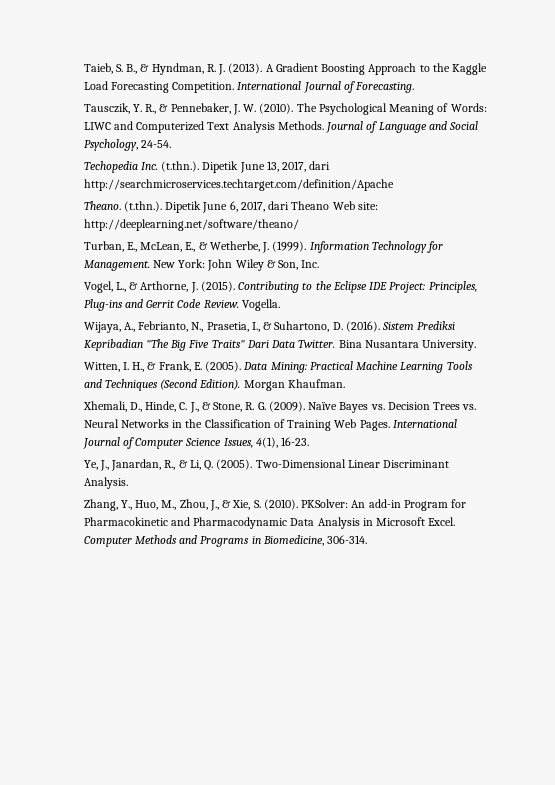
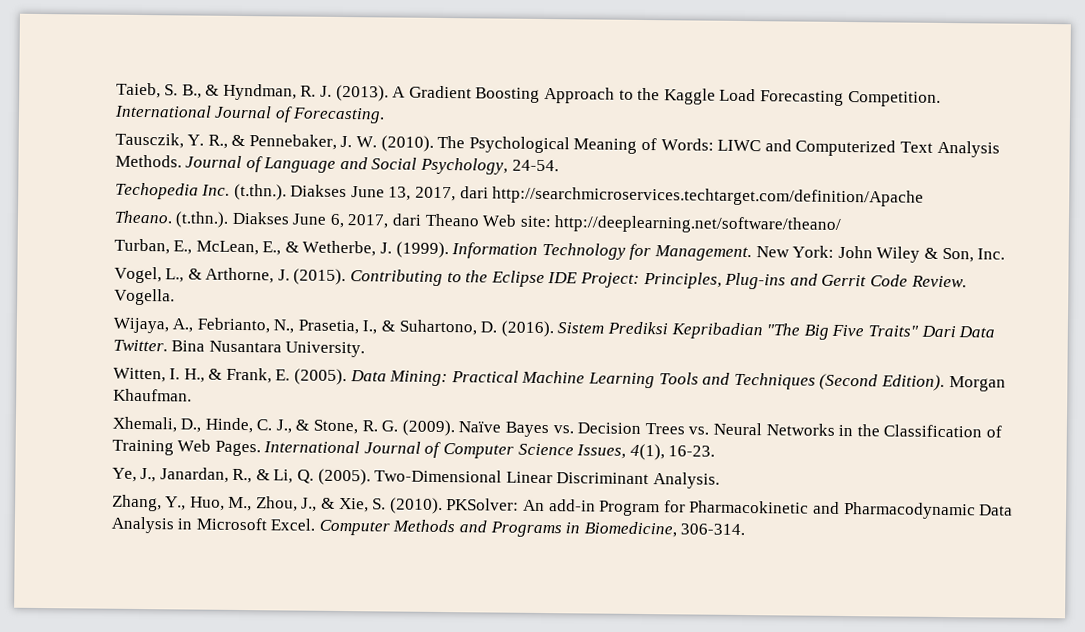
- Techopedia Inc. (t.thn.). Dipetik June 13, 2017, dari http://searchmicroservices.techtarget.com/definition/Apache
+ Techopedia Inc. (t.thn.). Diakses June 13, 2017, dari http://searchmicroservices.techtarget.com/definition/Apache
- (t.thn.). Dipetik June 6, 2017, dari Theano Web site: http://deeplearning.net/software/theano/
+ (t.thn.). Diakses June 6, 2017, dari Theano Web site: http://deeplearning.net/software/theano/

